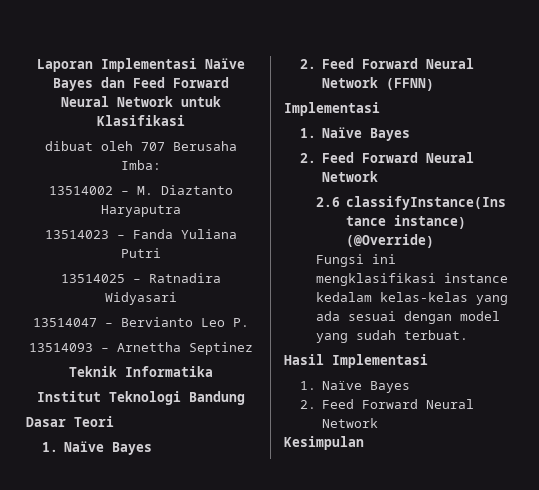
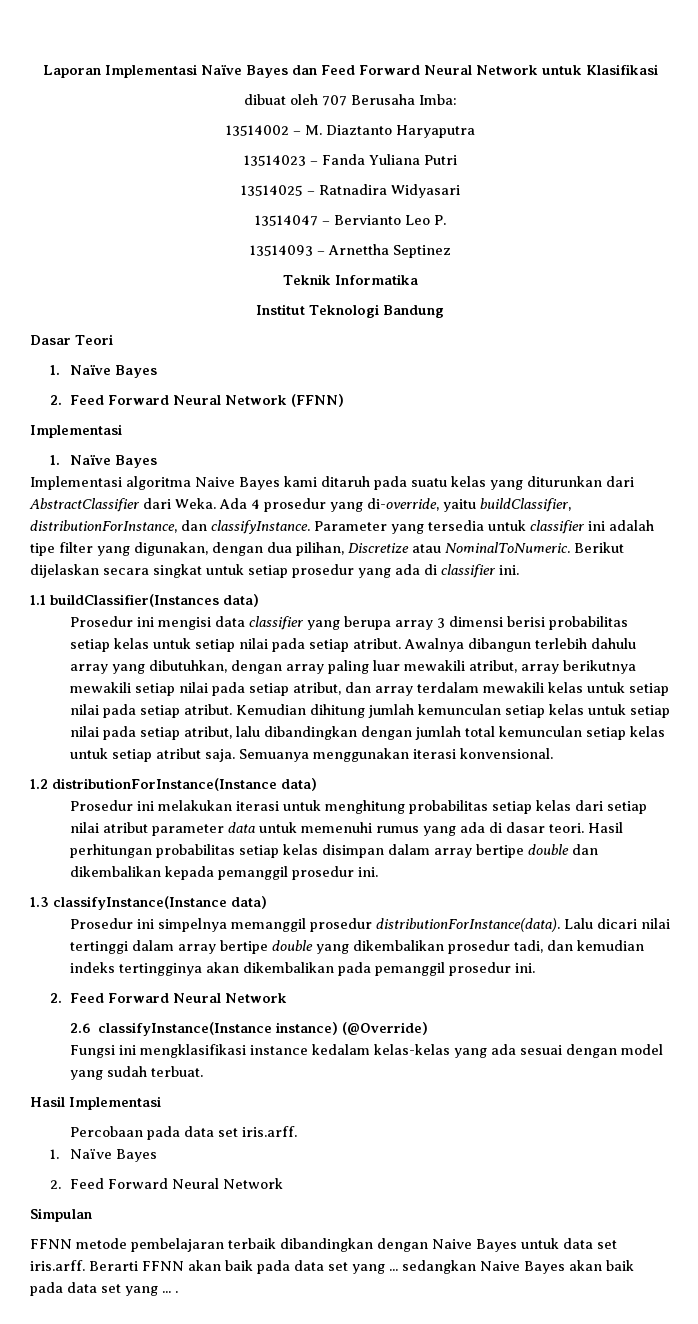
+ Implementasi algoritma Naive Bayes kami ditaruh pada suatu kelas yang diturunkan dari AbstractClassifier dari Weka. Ada 4 prosedur yang di-override, yaitu buildClassifier, distributionForInstance, dan classifyInstance. Parameter yang tersedia untuk classifier ini adalah tipe filter yang digunakan, dengan dua pilihan, Discretize atau NominalToNumeric. Berikut dijelaskan secara singkat untuk setiap prosedur yang ada di classifier ini.
+ 1.1 buildClassifier(Instances data)
+ Prosedur ini mengisi data classifier yang berupa array 3 dimensi berisi probabilitas setiap kelas untuk setiap nilai pada setiap atribut. Awalnya dibangun terlebih dahulu array yang dibutuhkan, dengan array paling luar mewakili atribut, array berikutnya mewakili setiap nilai pada setiap atribut, dan array terdalam mewakili kelas untuk setiap nilai pada setiap atribut. Kemudian dihitung jumlah kemunculan setiap kelas untuk setiap nilai pada setiap atribut, lalu dibandingkan dengan jumlah total kemunculan setiap kelas untuk setiap atribut saja. Semuanya menggunakan iterasi konvensional.
+ 1.2 distributionForInstance(Instance data)
+ Prosedur ini melakukan iterasi untuk menghitung probabilitas setiap kelas dari setiap nilai atribut parameter data untuk memenuhi rumus yang ada di dasar teori. Hasil perhitungan probabilitas setiap kelas disimpan dalam array bertipe double dan dikembalikan kepada pemanggil prosedur ini.
+ 1.3 classifyInstance(Instance data)
+ Prosedur ini simpelnya memanggil prosedur distributionForInstance(data). Lalu dicari nilai tertinggi dalam array bertipe double yang dikembalikan prosedur tadi, dan kemudian indeks tertingginya akan dikembalikan pada pemanggil prosedur ini.
  Hasil Implementasi
+ Percobaan pada data set iris.arff.
  1. Naïve Bayes
  2. Feed Forward Neural Network
- Kesimpulan
+ Simpulan
+ FFNN metode pembelajaran terbaik dibandingkan dengan Naive Bayes untuk data set iris.arff. Berarti FFNN akan baik pada data set yang ... sedangkan Naive Bayes akan baik pada data set yang ... .

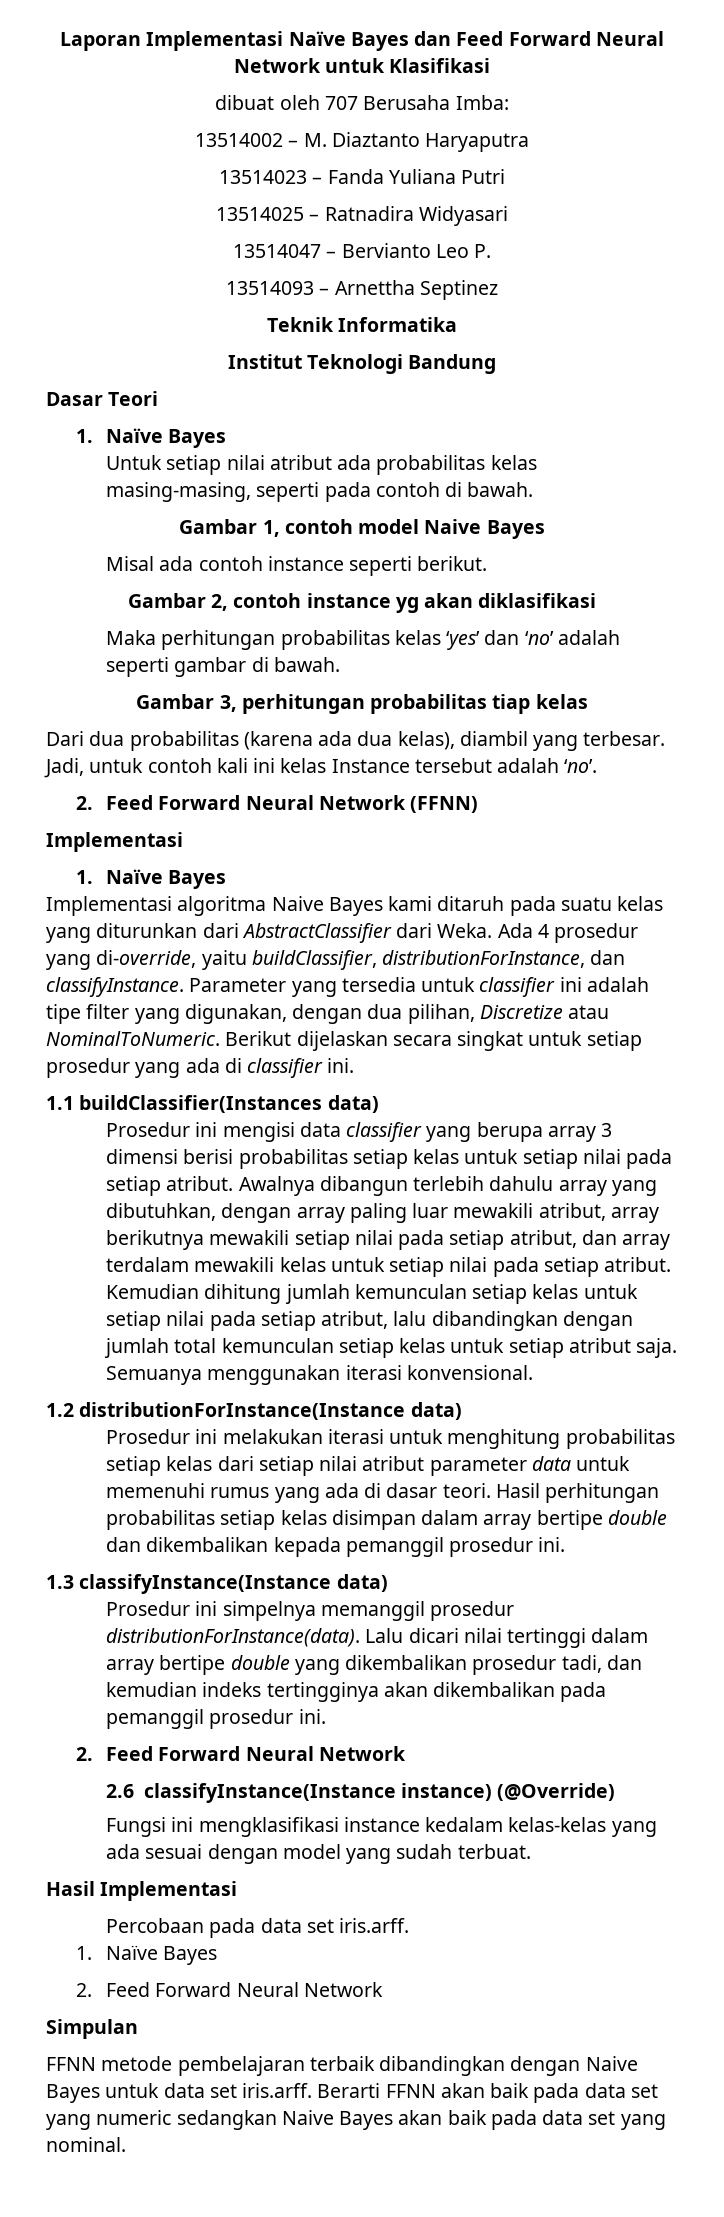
+ Untuk setiap nilai atribut ada probabilitas kelas masing-masing, seperti pada contoh di bawah.
+ Gambar 1, contoh model Naive Bayes
+ Misal ada contoh instance seperti berikut.
+ Gambar 2, contoh instance yg akan diklasifikasi
+ Maka perhitungan probabilitas kelas ‘yes’ dan ‘no’ adalah seperti gambar di bawah.
+ Gambar 3, perhitungan probabilitas tiap kelas
+ Dari dua probabilitas (karena ada dua kelas), diambil yang terbesar. Jadi, untuk contoh kali ini kelas Instance tersebut adalah ‘no’.
- FFNN metode pembelajaran terbaik dibandingkan dengan Naive Bayes untuk data set iris.arff. Berarti FFNN akan baik pada data set yang ... sedangkan Naive Bayes akan baik pada data set yang ... .
+ FFNN metode pembelajaran terbaik dibandingkan dengan Naive Bayes untuk data set iris.arff. Berarti FFNN akan baik pada data set yang numeric sedangkan Naive Bayes akan baik pada data set yang nominal.

